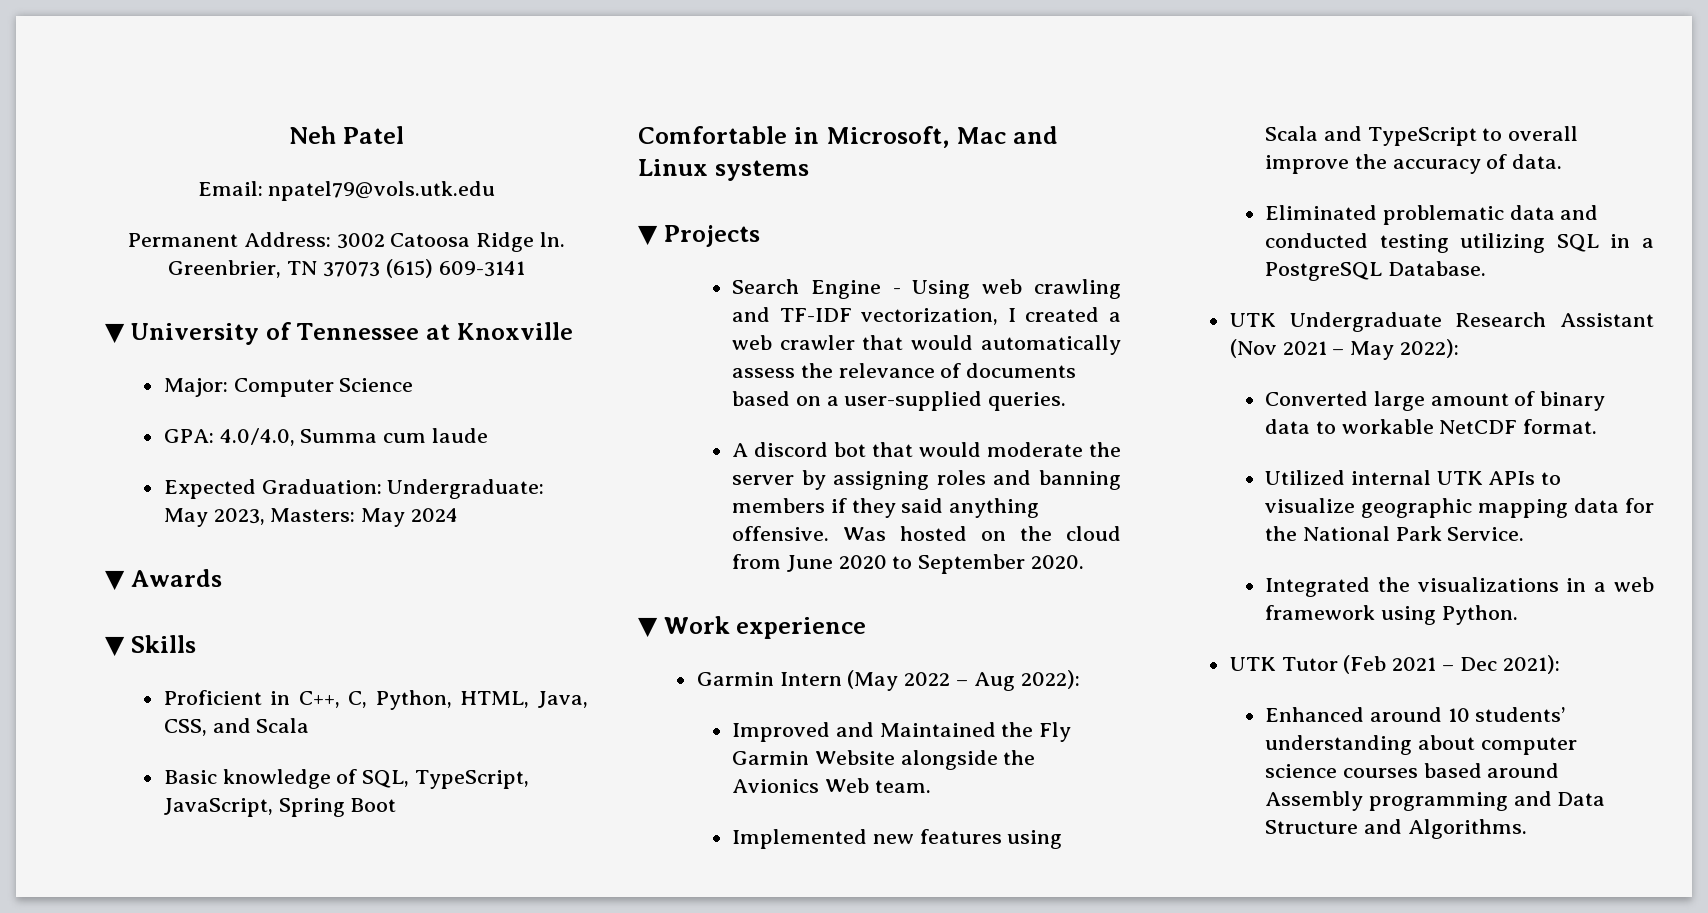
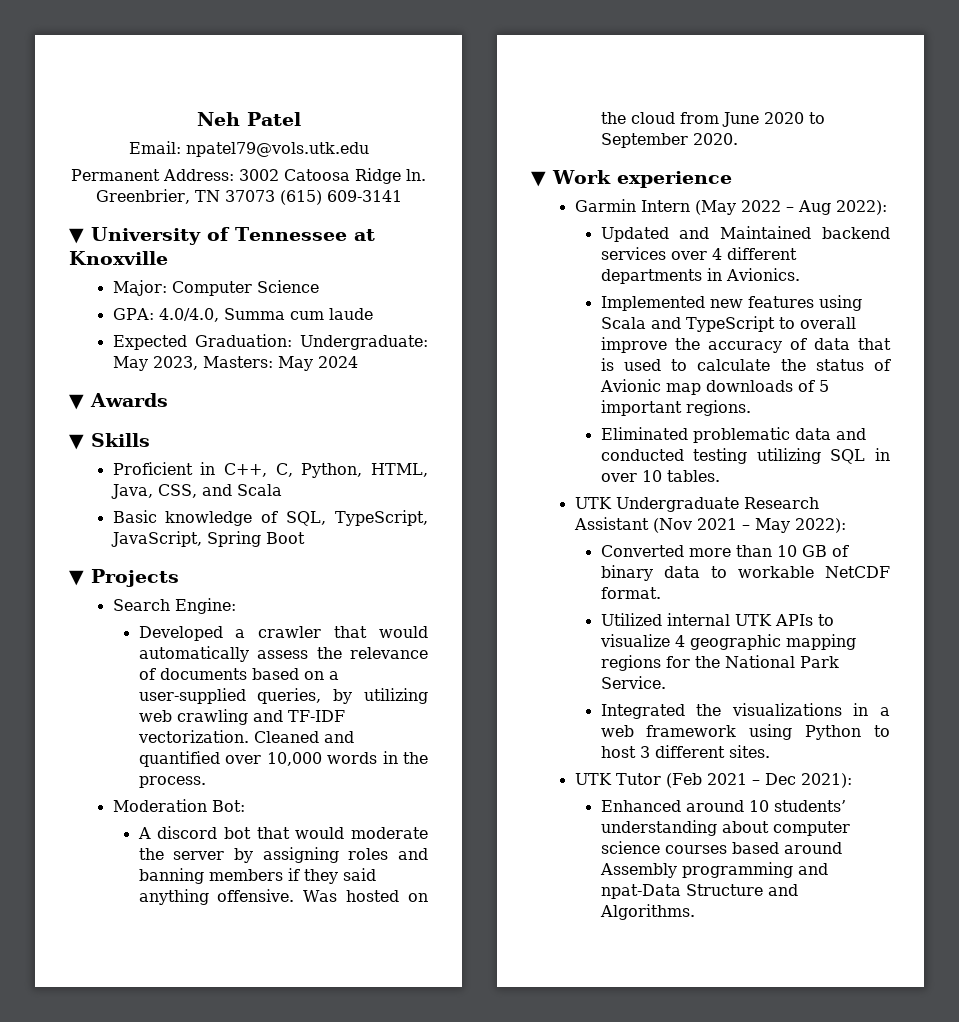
- Comfortable in Microsoft, Mac and Linux systems
  ▼ Projects
- Search Engine - Using web crawling and TF-IDF vectorization, I created a web crawler that would automatically assess the relevance of documents based on a user-supplied queries.
+ Search Engine:
+ Developed a crawler that would automatically assess the relevance of documents based on a user-supplied queries, by utilizing web crawling and TF-IDF vectorization. Cleaned and quantified over 10,000 words in the process.
+ Moderation Bot:
- Improved and Maintained the Fly Garmin Website alongside the Avionics Web team.
+ Updated and Maintained backend services over 4 different departments in Avionics.
- Implemented new features using Scala and TypeScript to overall improve the accuracy of data.
+ Implemented new features using Scala and TypeScript to overall improve the accuracy of data that is used to calculate the status of Avionic map downloads of 5 important regions.
- Eliminated problematic data and conducted testing utilizing SQL in a PostgreSQL Database.
+ Eliminated problematic data and conducted testing utilizing SQL in over 10 tables.
- Converted large amount of binary data to workable NetCDF format.
+ Converted more than 10 GB of binary data to workable NetCDF format.
- Utilized internal UTK APIs to visualize geographic mapping data for the National Park Service.
+ Utilized internal UTK APIs to visualize 4 geographic mapping regions for the National Park Service.
- Integrated the visualizations in a web framework using Python.
+ Integrated the visualizations in a web framework using Python to host 3 different sites.
- Enhanced around 10 students’ understanding about computer science courses based around Assembly programming and Data Structure and Algorithms.
+ Enhanced around 10 students’ understanding about computer science courses based around Assembly programming and npat-Data Structure and Algorithms.

